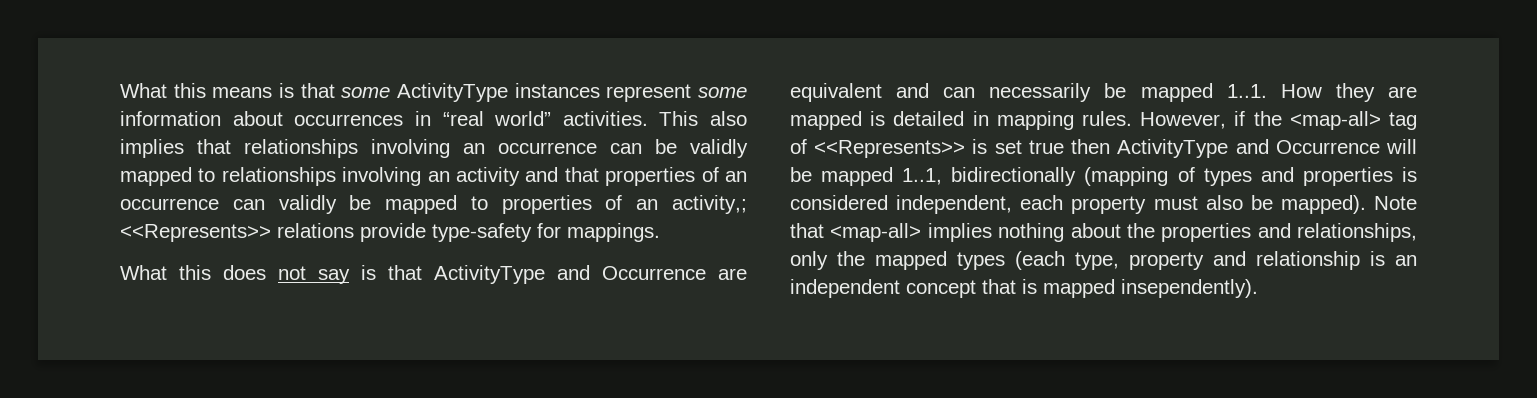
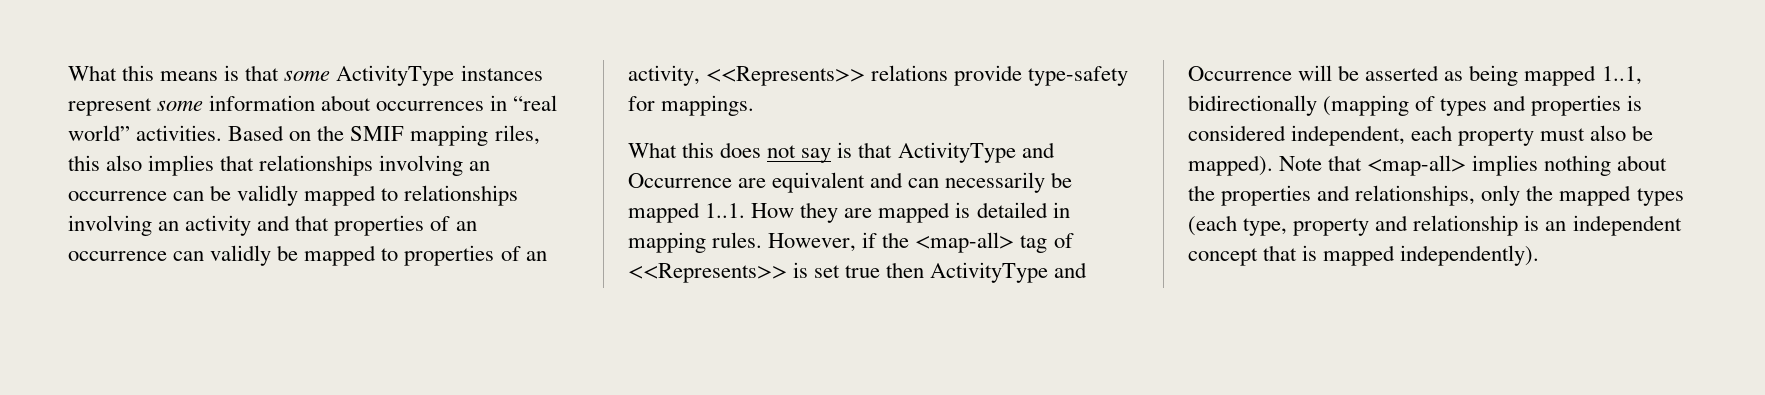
- This also implies that relationships involving an occurrence can be validly mapped to relationships involving an activity and that properties of an occurrence can validly be mapped to properties of an activity,; <<Represents>> relations provide type-safety for mappings.
+ Based on the SMIF mapping riles, this also implies that relationships involving an occurrence can be validly mapped to relationships involving an activity and that properties of an occurrence can validly be mapped to properties of an activity, <<Represents>> relations provide type-safety for mappings.
- However, if the <map-all> tag of <<Represents>> is set true then ActivityType and Occurrence will be mapped 1..1, bidirectionally (mapping of types and properties is considered independent, each property must also be mapped).
+ However, if the <map-all> tag of <<Represents>> is set true then ActivityType and Occurrence will be asserted as being mapped 1..1, bidirectionally (mapping of types and properties is considered independent, each property must also be mapped).
- Note that <map-all> implies nothing about the properties and relationships, only the mapped types (each type, property and relationship is an independent concept that is mapped insependently).
+ Note that <map-all> implies nothing about the properties and relationships, only the mapped types (each type, property and relationship is an independent concept that is mapped independently).

